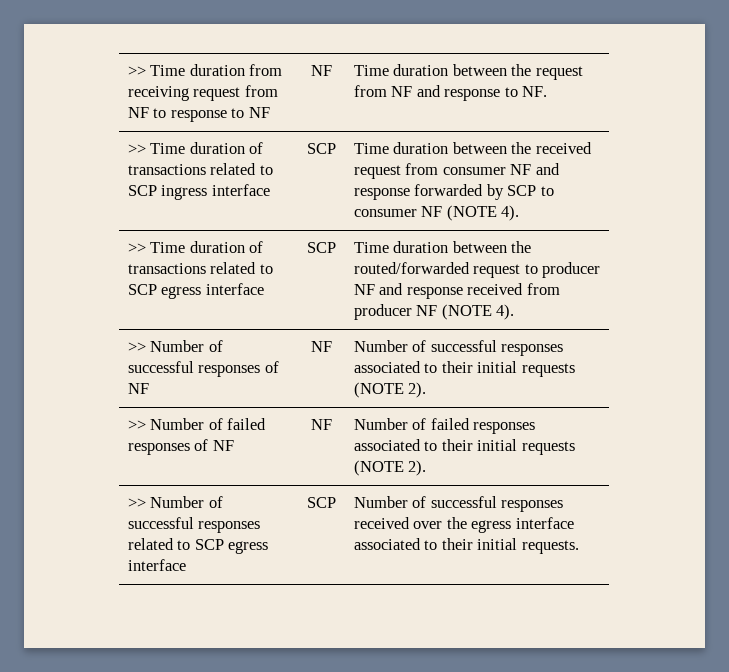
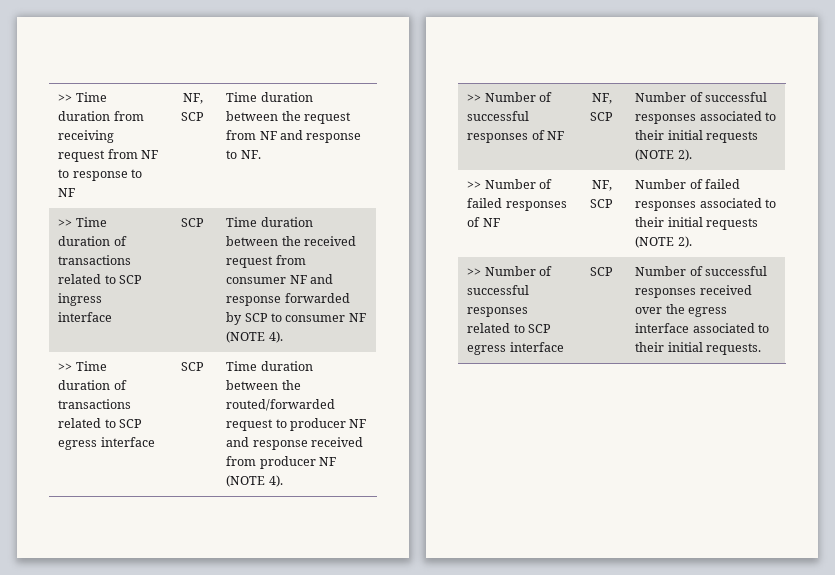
- >> Time duration from receiving request from NF to response to NF | NF | Time duration between the request from NF and response to NF.
+ >> Time duration from receiving request from NF to response to NF | NF, SCP | Time duration between the request from NF and response to NF.
- >> Number of successful responses of NF | NF | Number of successful responses associated to their initial requests (NOTE 2).
+ >> Number of successful responses of NF | NF, SCP | Number of successful responses associated to their initial requests (NOTE 2).
- >> Number of failed responses of NF | NF | Number of failed responses associated to their initial requests (NOTE 2).
+ >> Number of failed responses of NF | NF, SCP | Number of failed responses associated to their initial requests (NOTE 2).

